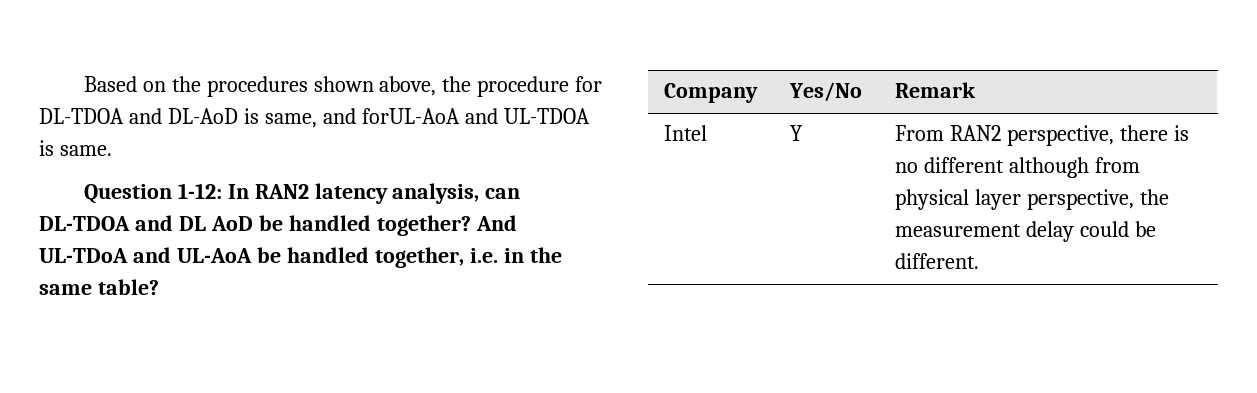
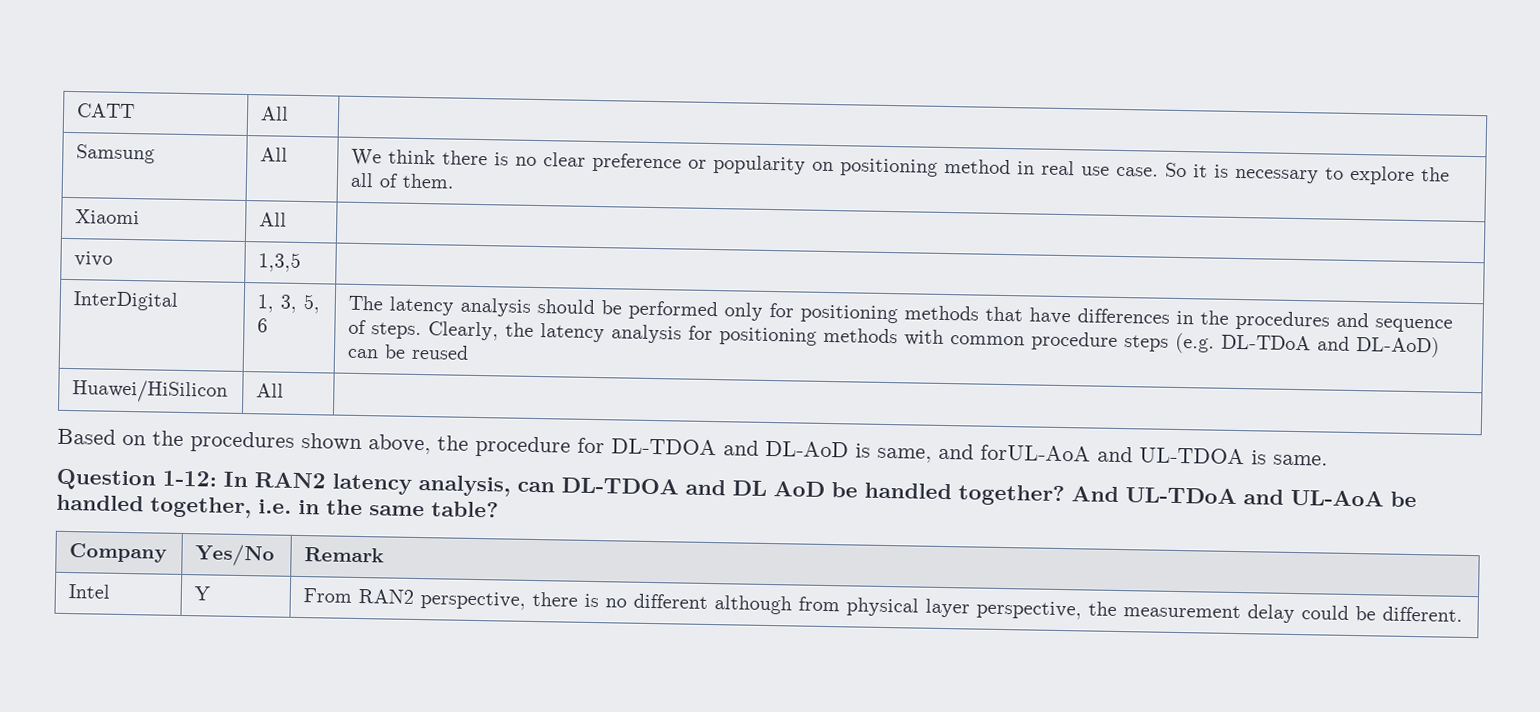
+ CATT | All |
+ Samsung | All | We think there is no clear preference or popularity on positioning method in real use case. So it is necessary to explore the all of them.
+ Xiaomi | All |
+ vivo | 1,3,5 |
+ InterDigital | 1, 3, 5, 6 | The latency analysis should be performed only for positioning methods that have differences in the procedures and sequence of steps. Clearly, the latency analysis for positioning methods with common procedure steps (e.g. DL-TDoA and DL-AoD) can be reused
+ Huawei/HiSilicon | All |

